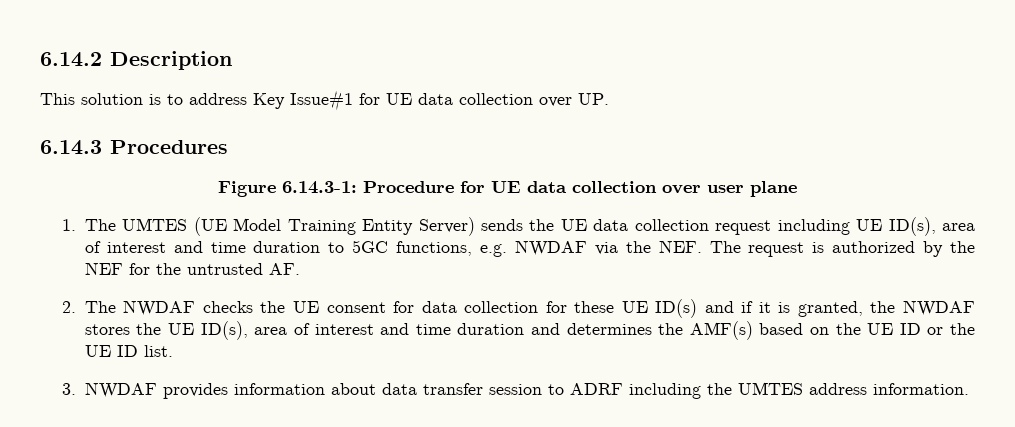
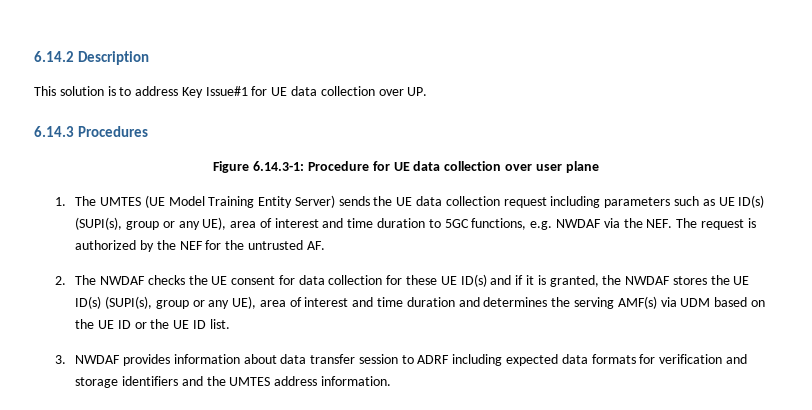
- 1. The UMTES (UE Model Training Entity Server) sends the UE data collection request including UE ID(s), area of interest and time duration to 5GC functions, e.g. NWDAF via the NEF. The request is authorized by the NEF for the untrusted AF.
+ 1. The UMTES (UE Model Training Entity Server) sends the UE data collection request including parameters such as UE ID(s) (SUPI(s), group or any UE), area of interest and time duration to 5GC functions, e.g. NWDAF via the NEF. The request is authorized by the NEF for the untrusted AF.
- 2. The NWDAF checks the UE consent for data collection for these UE ID(s) and if it is granted, the NWDAF stores the UE ID(s), area of interest and time duration and determines the AMF(s) based on the UE ID or the UE ID list.
+ 2. The NWDAF checks the UE consent for data collection for these UE ID(s) and if it is granted, the NWDAF stores the UE ID(s) (SUPI(s), group or any UE), area of interest and time duration and determines the serving AMF(s) via UDM based on the UE ID or the UE ID list.
- 3. NWDAF provides information about data transfer session to ADRF including the UMTES address information.
+ 3. NWDAF provides information about data transfer session to ADRF including expected data formats for verification and storage identifiers and the UMTES address information.

